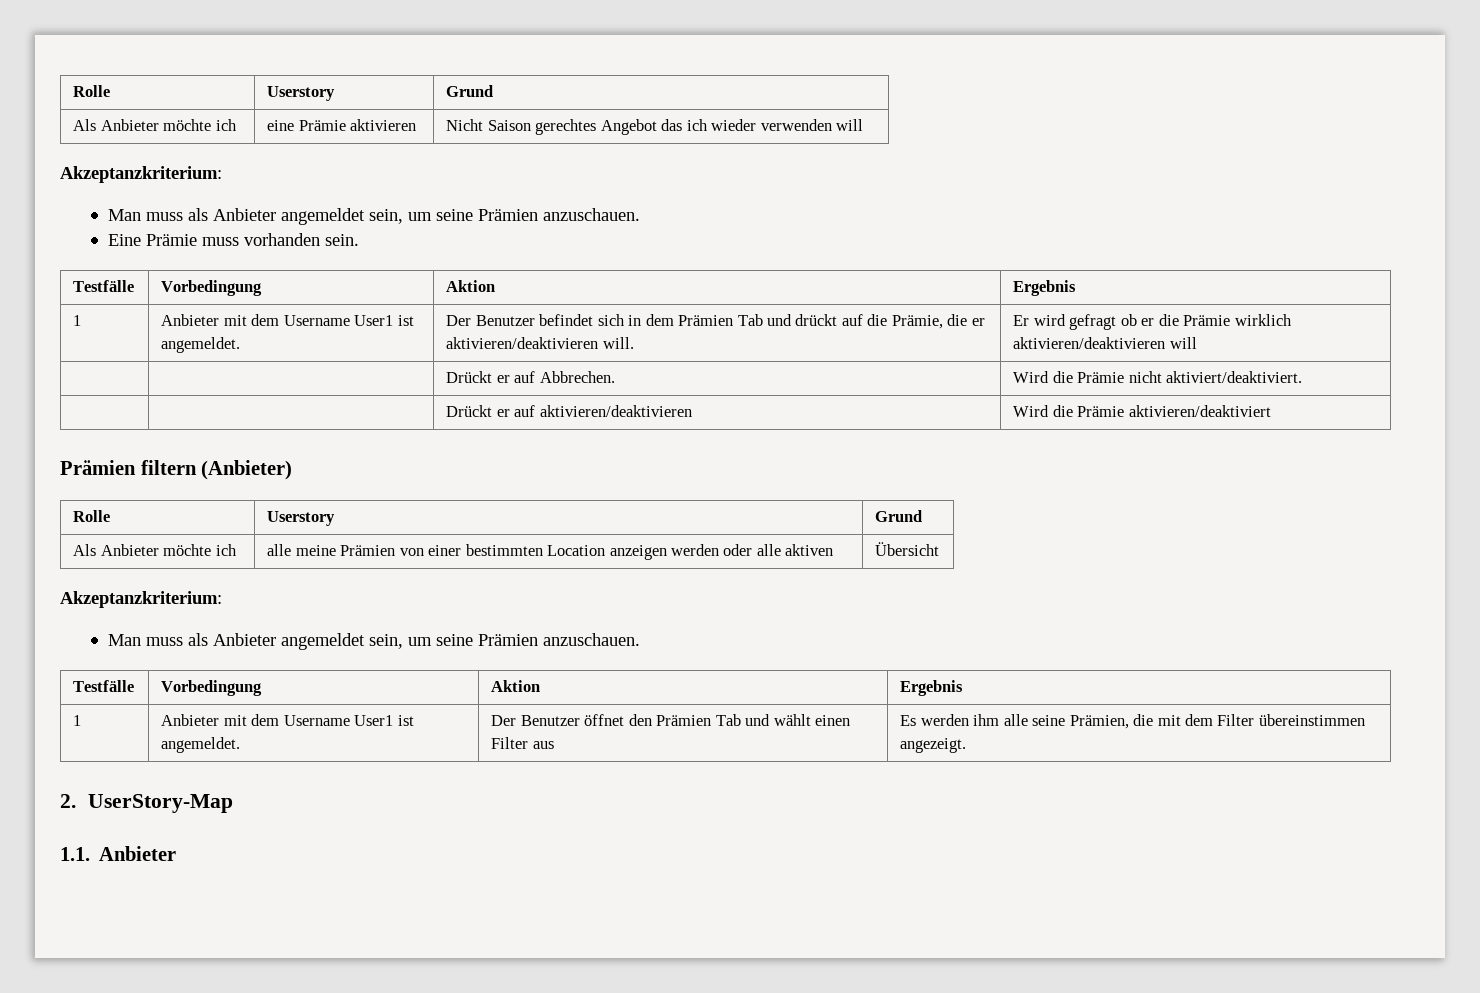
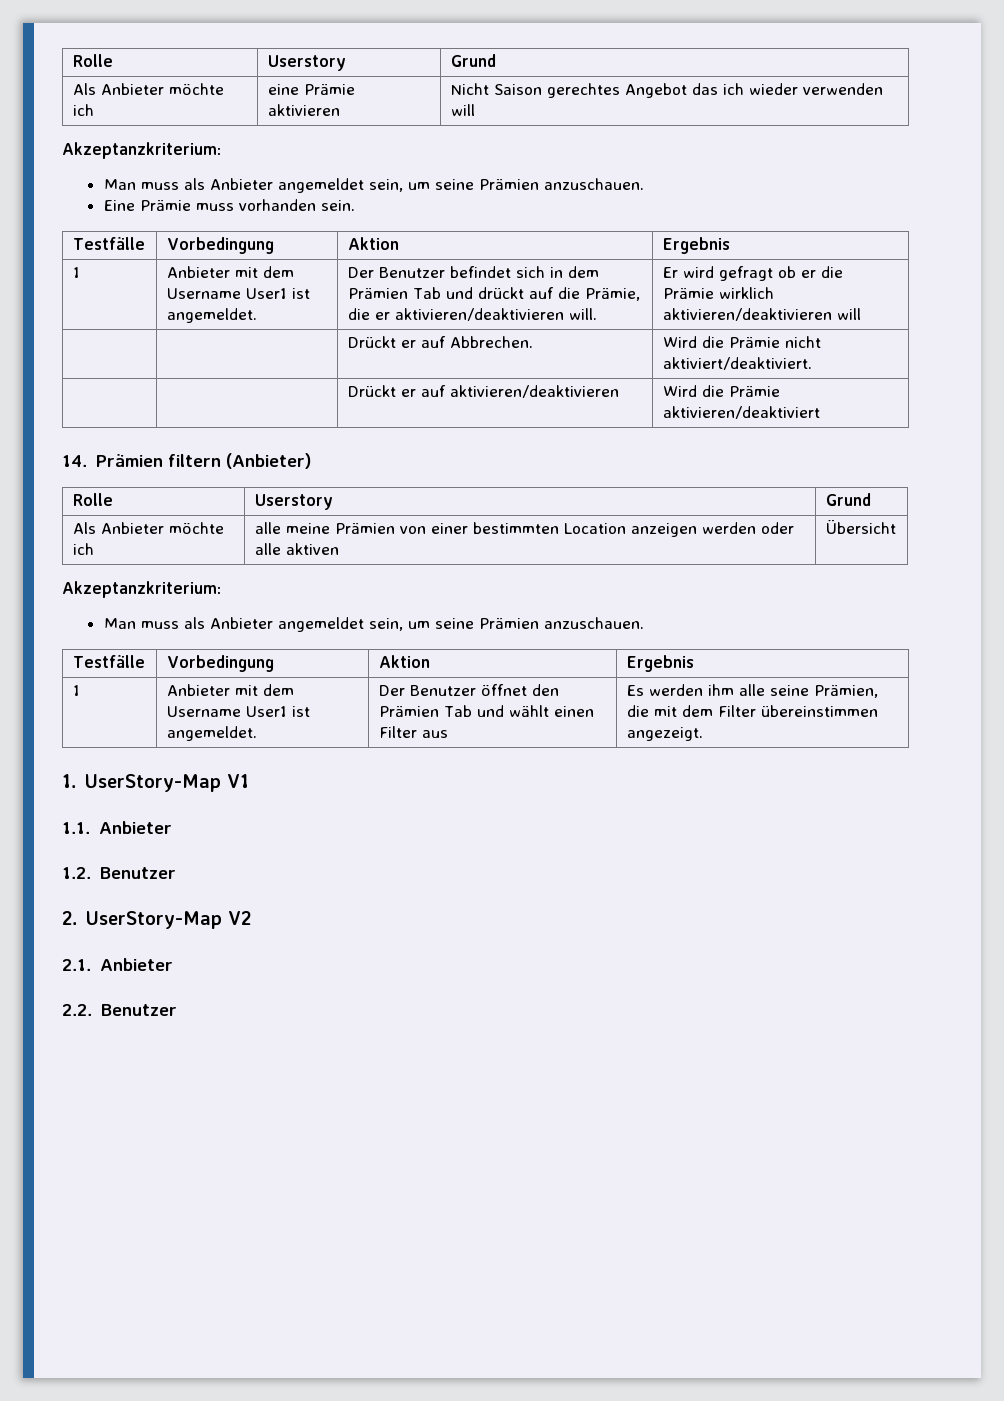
- Prämien filtern (Anbieter)
+ 14. Prämien filtern (Anbieter)
- 2. UserStory-Map
+ 1. UserStory-Map V1
+ 1.2. Benutzer
+ 2. UserStory-Map V2
+ 2.1. Anbieter
+ 2.2. Benutzer

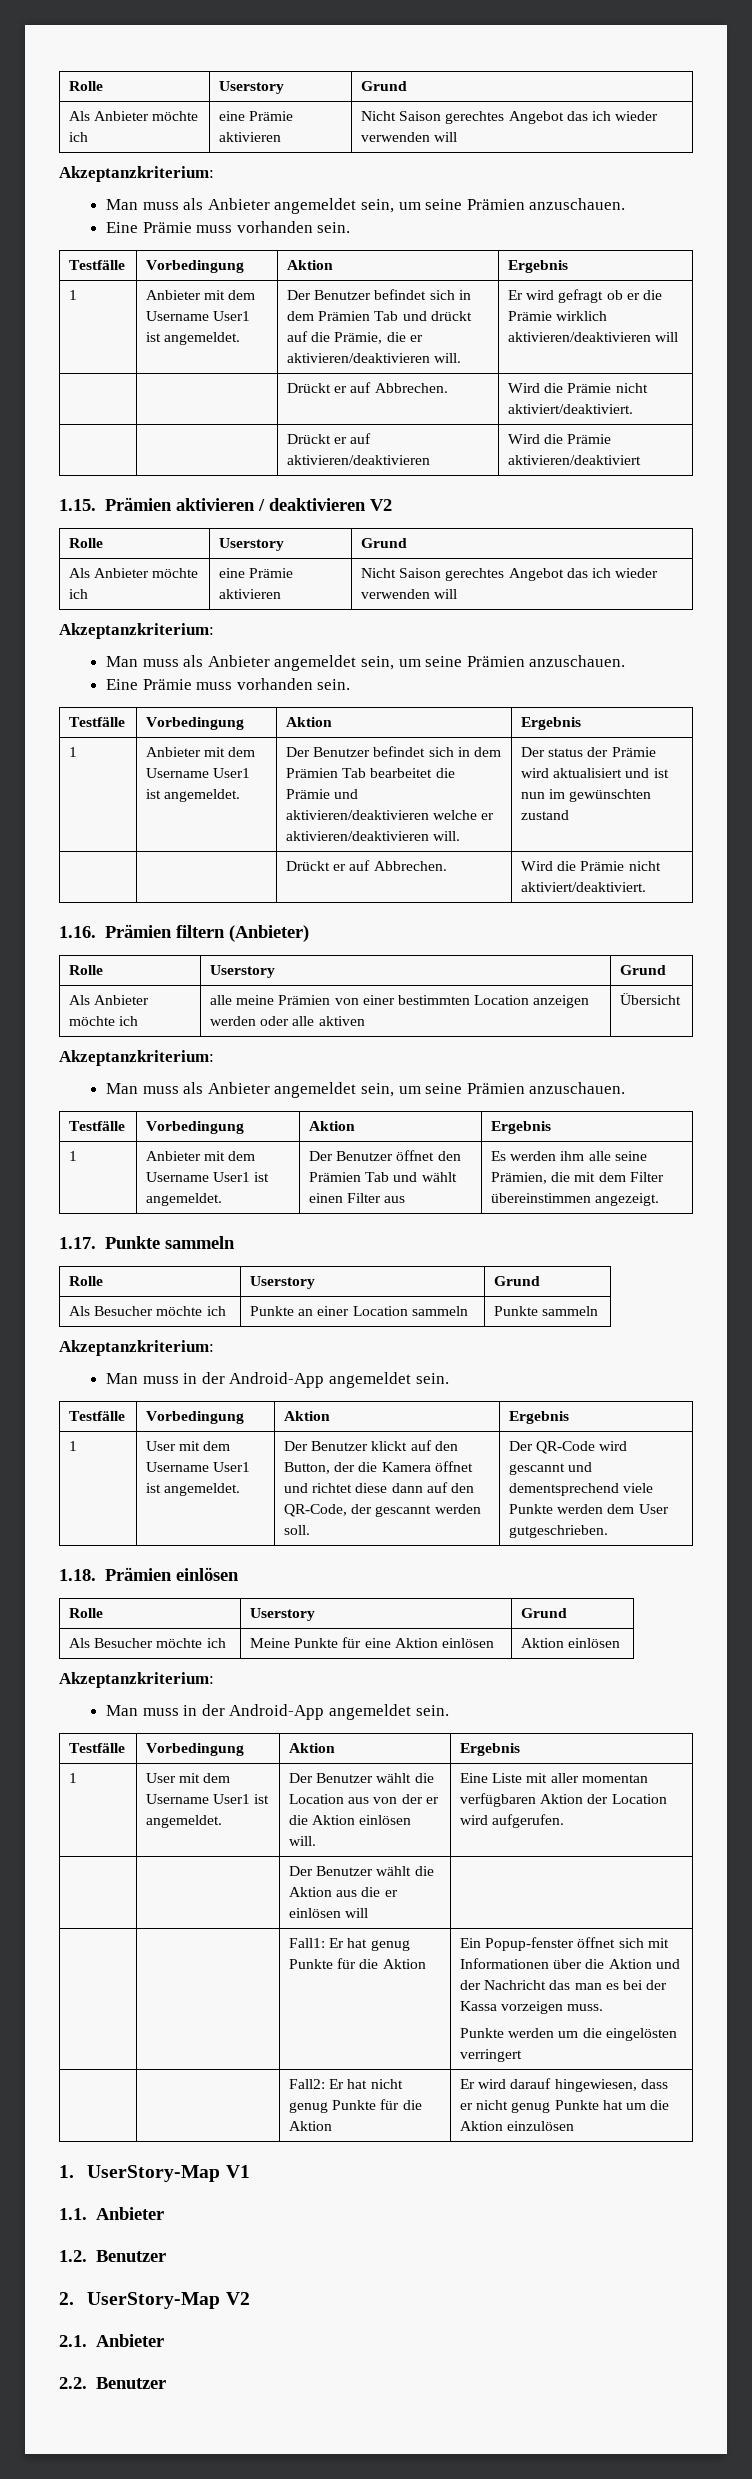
- 14. Prämien filtern (Anbieter)
+ 1.15. Prämien aktivieren / deaktivieren V2
+ Rolle | Userstory | Grund
+ Als Anbieter möchte ich | eine Prämie aktivieren | Nicht Saison gerechtes Angebot das ich wieder verwenden will
+ Akzeptanzkriterium:
+ Man muss als Anbieter angemeldet sein, um seine Prämien anzuschauen.
+ Eine Prämie muss vorhanden sein.
+ Testfälle | Vorbedingung | Aktion | Ergebnis
+ 1 | Anbieter mit dem Username User1 ist angemeldet. | Der Benutzer befindet sich in dem Prämien Tab bearbeitet die Prämie und aktivieren/deaktivieren welche er aktivieren/deaktivieren will. | Der status der Prämie wird aktualisiert und ist nun im gewünschten zustand
+ | | Drückt er auf Abbrechen. | Wird die Prämie nicht aktiviert/deaktiviert.
+ 1.16. Prämien filtern (Anbieter)
+ 1.17. Punkte sammeln
+ Rolle | Userstory | Grund
+ Als Besucher möchte ich | Punkte an einer Location sammeln | Punkte sammeln
+ Akzeptanzkriterium:
+ Man muss in der Android-App angemeldet sein.
+ Testfälle | Vorbedingung | Aktion | Ergebnis
+ 1 | User mit dem Username User1 ist angemeldet. | Der Benutzer klickt auf den Button, der die Kamera öffnet und richtet diese dann auf den QR-Code, der gescannt werden soll. | Der QR-Code wird gescannt und dementsprechend viele Punkte werden dem User gutgeschrieben.
+ 1.18. Prämien einlösen
+ Rolle | Userstory | Grund
+ Als Besucher möchte ich | Meine Punkte für eine Aktion einlösen | Aktion einlösen
+ Akzeptanzkriterium:
+ Man muss in der Android-App angemeldet sein.
+ Testfälle | Vorbedingung | Aktion | Ergebnis
+ 1 | User mit dem Username User1 ist angemeldet. | Der Benutzer wählt die Location aus von der er die Aktion einlösen will. | Eine Liste mit aller momentan verfügbaren Aktion der Location wird aufgerufen.
+ | | Der Benutzer wählt die Aktion aus die er einlösen will |
+ | | Fall1: Er hat genug Punkte für die Aktion | Ein Popup-fenster öffnet sich mit Informationen über die Aktion und der Nachricht das man es bei der Kassa vorzeigen muss.
+ Punkte werden um die eingelösten verringert
+ | | Fall2: Er hat nicht genug Punkte für die Aktion | Er wird darauf hingewiesen, dass er nicht genug Punkte hat um die Aktion einzulösen

